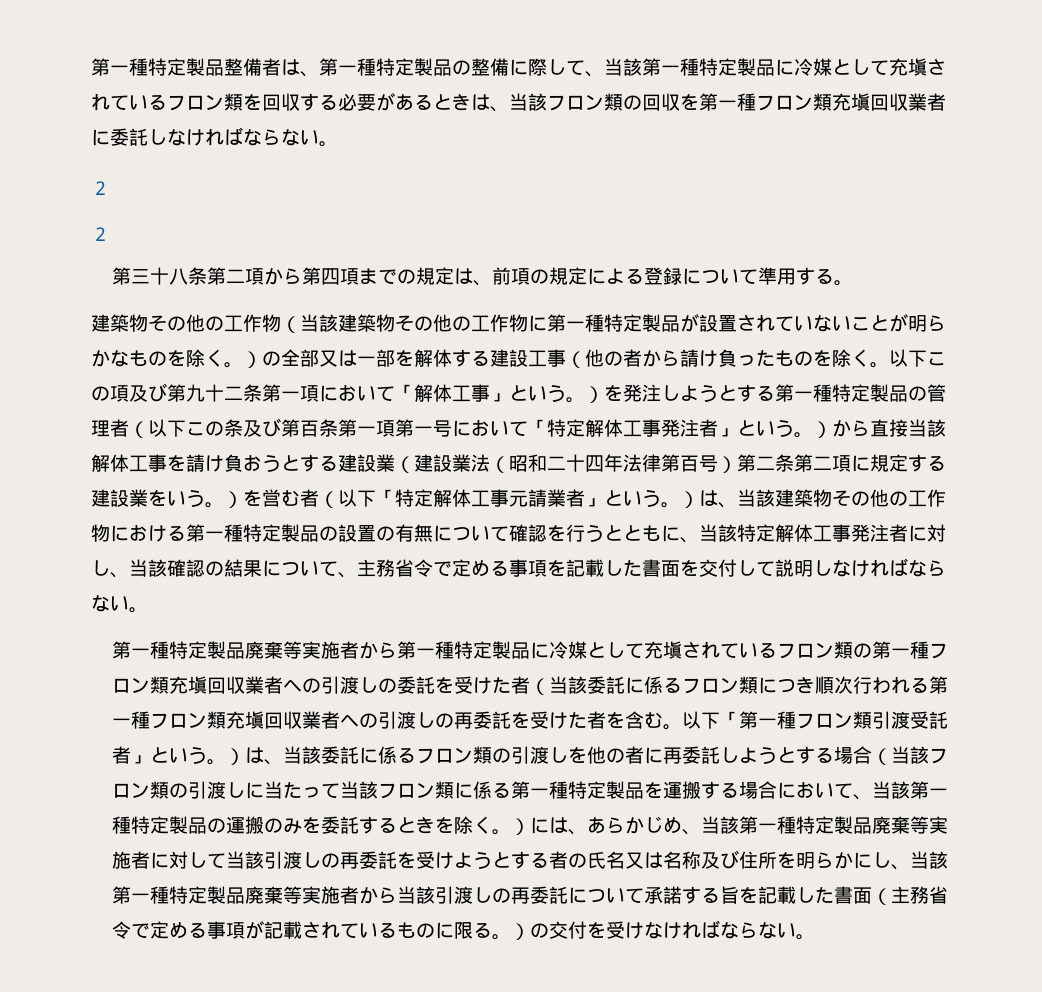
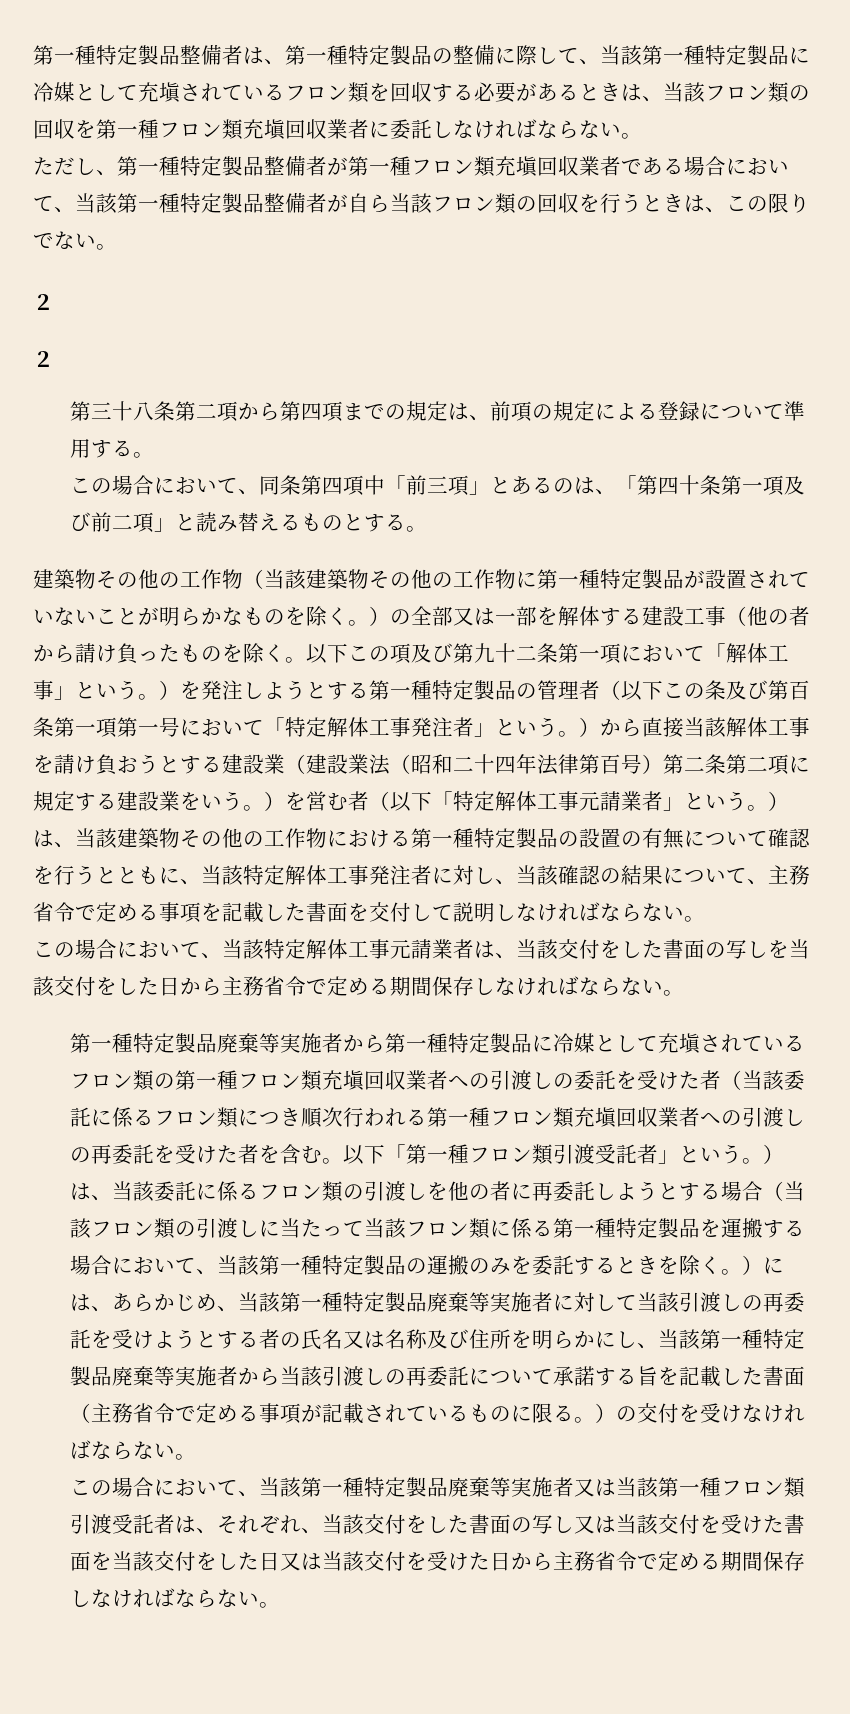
+ ただし、第一種特定製品整備者が第一種フロン類充塡回収業者である場合において、当該第一種特定製品整備者が自ら当該フロン類の回収を行うときは、この限りでない。
+ この場合において、同条第四項中「前三項」とあるのは、「第四十条第一項及び前二項」と読み替えるものとする。
+ この場合において、当該特定解体工事元請業者は、当該交付をした書面の写しを当該交付をした日から主務省令で定める期間保存しなければならない。
+ この場合において、当該第一種特定製品廃棄等実施者又は当該第一種フロン類引渡受託者は、それぞれ、当該交付をした書面の写し又は当該交付を受けた書面を当該交付をした日又は当該交付を受けた日から主務省令で定める期間保存しなければならない。

